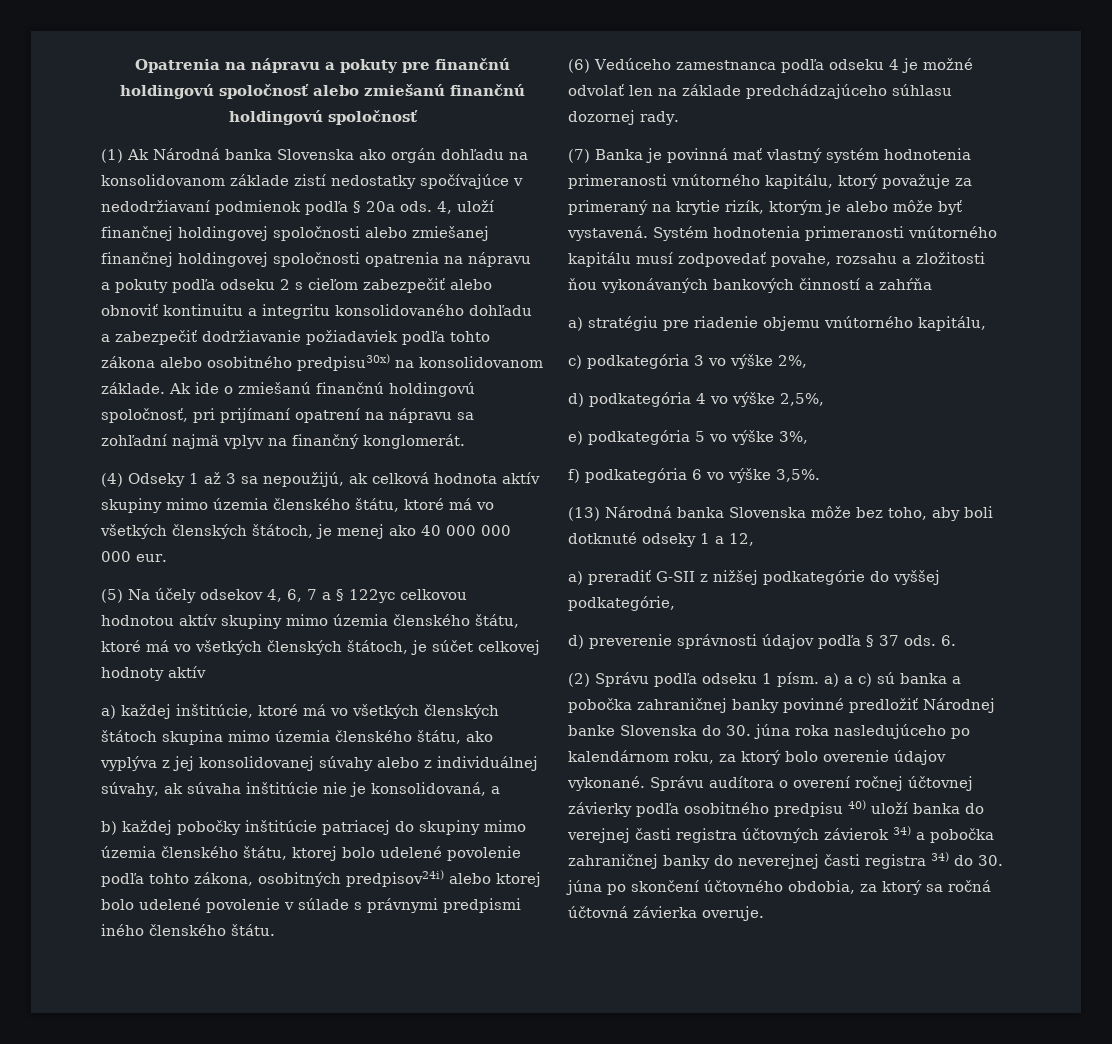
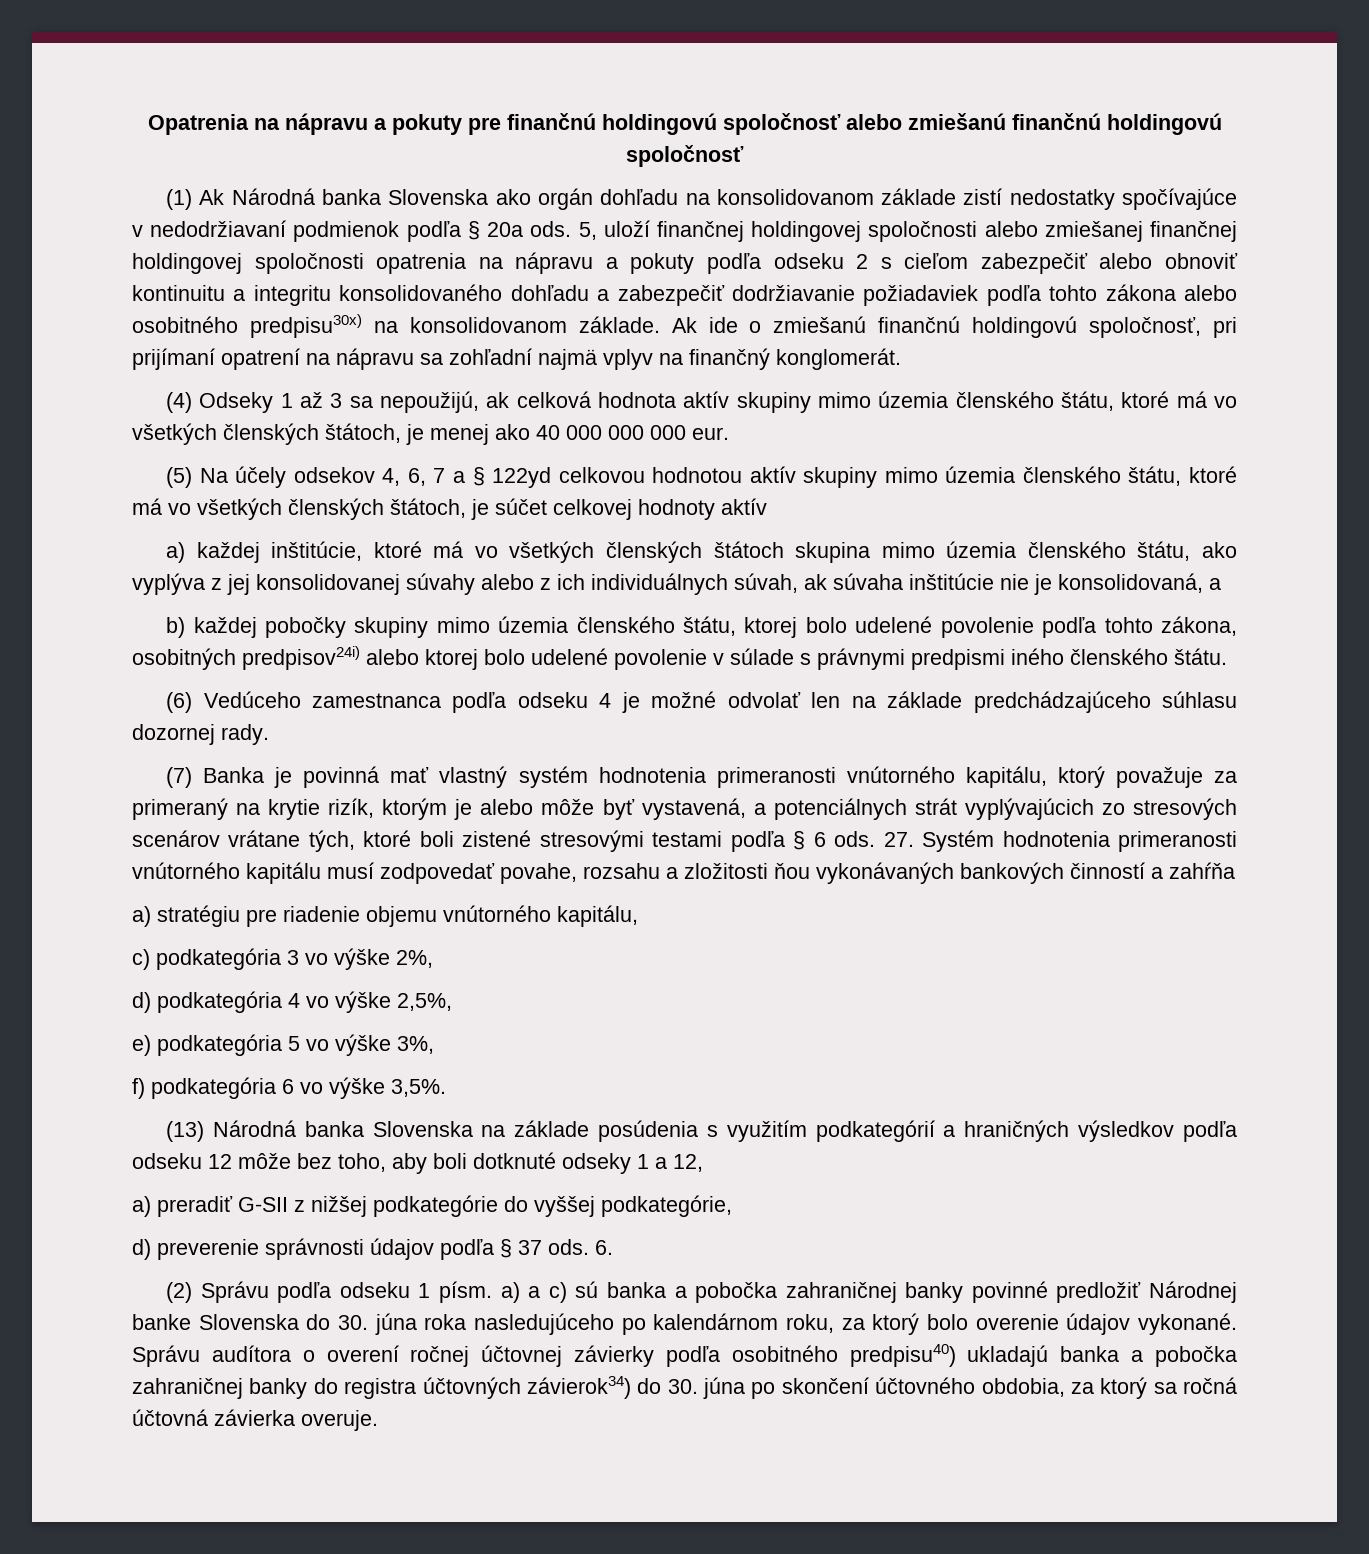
- 4, uloží finančnej holdingovej spoločnosti alebo zmiešanej finančnej holdingovej spoločnosti opatrenia na nápravu a pokuty podľa odseku 2 s cieľom zabezpečiť alebo obnoviť kontinuitu a integritu konsolidovaného dohľadu a zabezpečiť dodržiavanie požiadaviek podľa tohto zákona alebo osobitného predpisu30x) na konsolidovanom základe.
+ 5, uloží finančnej holdingovej spoločnosti alebo zmiešanej finančnej holdingovej spoločnosti opatrenia na nápravu a pokuty podľa odseku 2 s cieľom zabezpečiť alebo obnoviť kontinuitu a integritu konsolidovaného dohľadu a zabezpečiť dodržiavanie požiadaviek podľa tohto zákona alebo osobitného predpisu30x) na konsolidovanom základe.
- (5) Na účely odsekov 4, 6, 7 a § 122yc celkovou hodnotou aktív skupiny mimo územia členského štátu, ktoré má vo všetkých členských štátoch, je súčet celkovej hodnoty aktív
+ (5) Na účely odsekov 4, 6, 7 a § 122yd celkovou hodnotou aktív skupiny mimo územia členského štátu, ktoré má vo všetkých členských štátoch, je súčet celkovej hodnoty aktív
- a) každej inštitúcie, ktoré má vo všetkých členských štátoch skupina mimo územia členského štátu, ako vyplýva z jej konsolidovanej súvahy alebo z individuálnej súvahy, ak súvaha inštitúcie nie je konsolidovaná, a
+ a) každej inštitúcie, ktoré má vo všetkých členských štátoch skupina mimo územia členského štátu, ako vyplýva z jej konsolidovanej súvahy alebo z ich individuálnych súvah, ak súvaha inštitúcie nie je konsolidovaná, a
- b) každej pobočky inštitúcie patriacej do skupiny mimo územia členského štátu, ktorej bolo udelené povolenie podľa tohto zákona, osobitných predpisov24i) alebo ktorej bolo udelené povolenie v súlade s právnymi predpismi iného členského štátu.
+ b) každej pobočky skupiny mimo územia členského štátu, ktorej bolo udelené povolenie podľa tohto zákona, osobitných predpisov24i) alebo ktorej bolo udelené povolenie v súlade s právnymi predpismi iného členského štátu.
- (7) Banka je povinná mať vlastný systém hodnotenia primeranosti vnútorného kapitálu, ktorý považuje za primeraný na krytie rizík, ktorým je alebo môže byť vystavená. Systém hodnotenia primeranosti vnútorného kapitálu musí zodpovedať povahe, rozsahu a zložitosti ňou vykonávaných bankových činností a zahŕňa
+ (7) Banka je povinná mať vlastný systém hodnotenia primeranosti vnútorného kapitálu, ktorý považuje za primeraný na krytie rizík, ktorým je alebo môže byť vystavená, a potenciálnych strát vyplývajúcich zo stresových scenárov vrátane tých, ktoré boli zistené stresovými testami podľa § 6 ods. 27. Systém hodnotenia primeranosti vnútorného kapitálu musí zodpovedať povahe, rozsahu a zložitosti ňou vykonávaných bankových činností a zahŕňa
- (13) Národná banka Slovenska môže bez toho, aby boli dotknuté odseky 1 a 12,
+ (13) Národná banka Slovenska na základe posúdenia s využitím podkategórií a hraničných výsledkov podľa odseku 12 môže bez toho, aby boli dotknuté odseky 1 a 12,
- Správu audítora o overení ročnej účtovnej závierky podľa osobitného predpisu 40) uloží banka do verejnej časti registra účtovných závierok 34) a pobočka zahraničnej banky do neverejnej časti registra 34) do 30. júna po skončení účtovného obdobia, za ktorý sa ročná účtovná závierka overuje.
+ Správu audítora o overení ročnej účtovnej závierky podľa osobitného predpisu40) ukladajú banka a pobočka zahraničnej banky do registra účtovných závierok34) do 30. júna po skončení účtovného obdobia, za ktorý sa ročná účtovná závierka overuje.

